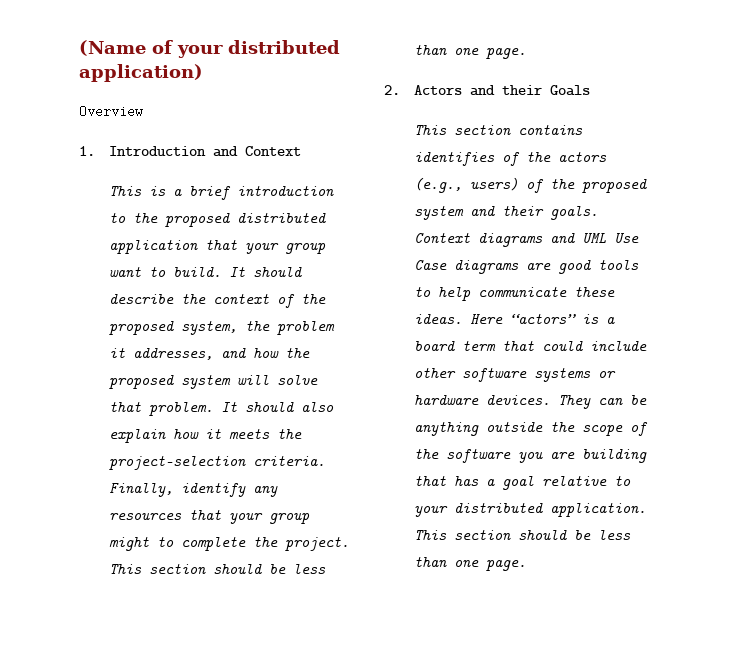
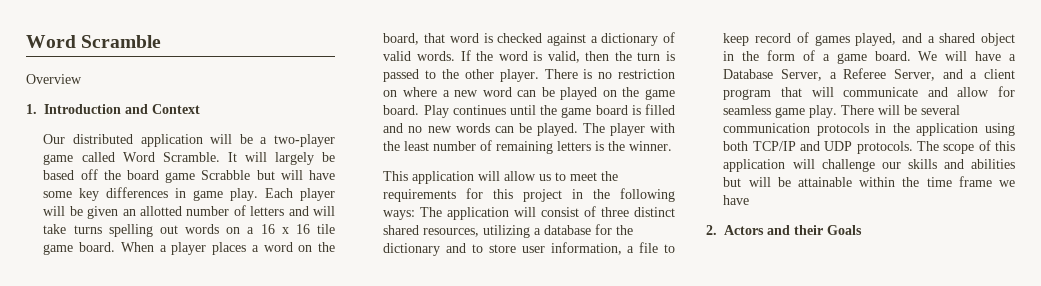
- (Name of your distributed application)
+ Word Scramble
- This is a brief introduction to the proposed distributed application that your group want to build. It should describe the context of the proposed system, the problem it addresses, and how the proposed system will solve that problem. It should also explain how it meets the project-selection criteria. Finally, identify any resources that your group might to complete the project. This section should be less than one page.
+ Our distributed application will be a two-player game called Word Scramble. It will largely be based off the board game Scrabble but will have some key differences in game play. Each player will be given an allotted number of letters and will take turns spelling out words on a 16 x 16 tile game board. When a player places a word on the board, that word is checked against a dictionary of valid words. If the word is valid, then the turn is passed to the other player. There is no restriction on where a new word can be played on the game board. Play continues until the game board is filled and no new words can be played. The player with the least number of remaining letters is the winner.
+ This application will allow us to meet the requirements for this project in the following ways: The application will consist of three distinct shared resources, utilizing a database for the dictionary and to store user information, a file to keep record of games played, and a shared object in the form of a game board. We will have a Database Server, a Referee Server, and a client program that will communicate and allow for seamless game play. There will be several communication protocols in the application using both TCP/IP and UDP protocols. The scope of this application will challenge our skills and abilities but will be attainable within the time frame we have
- This section contains identifies of the actors (e.g., users) of the proposed system and their goals. Context diagrams and UML Use Case diagrams are good tools to help communicate these ideas. Here “actors” is a board term that could include other software systems or hardware devices. They can be anything outside the scope of the software you are building that has a goal relative to your distributed application. This section should be less than one page.

